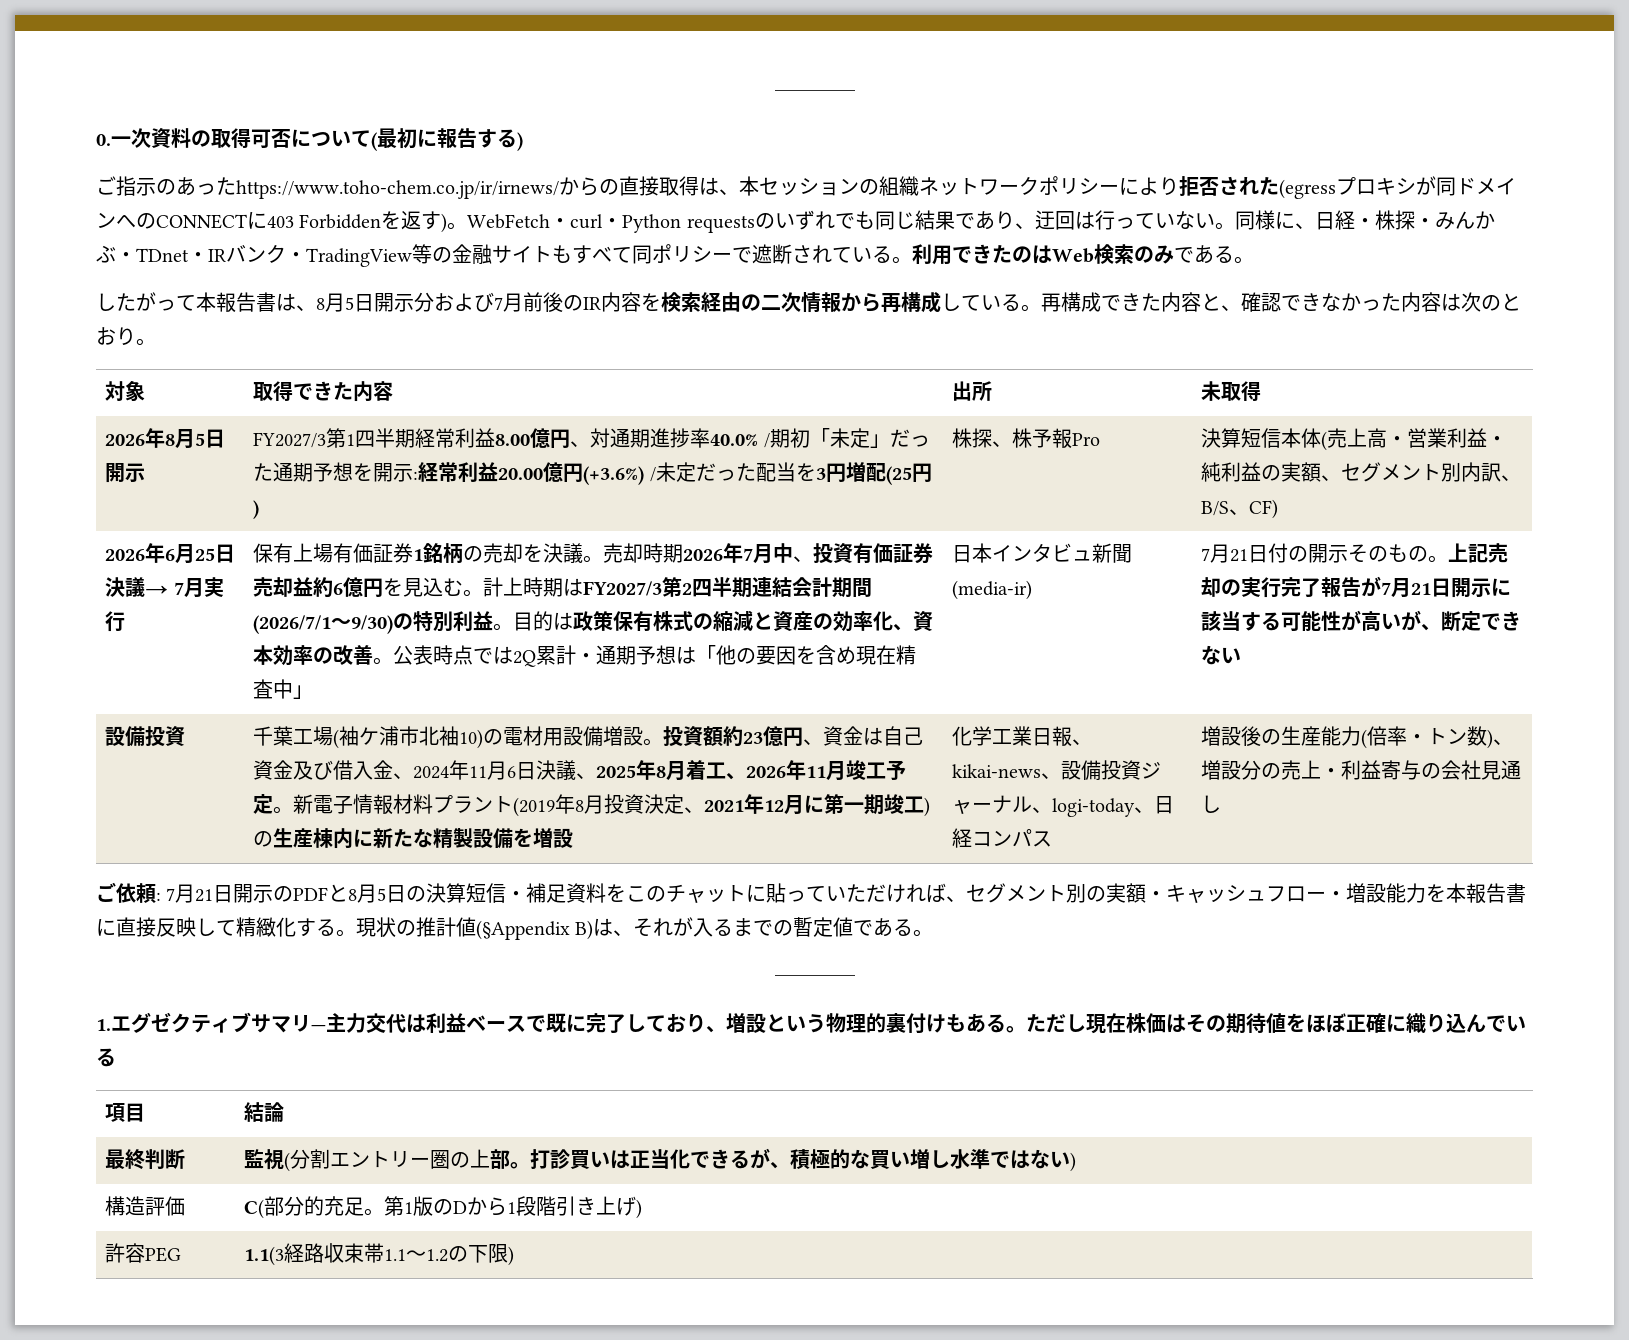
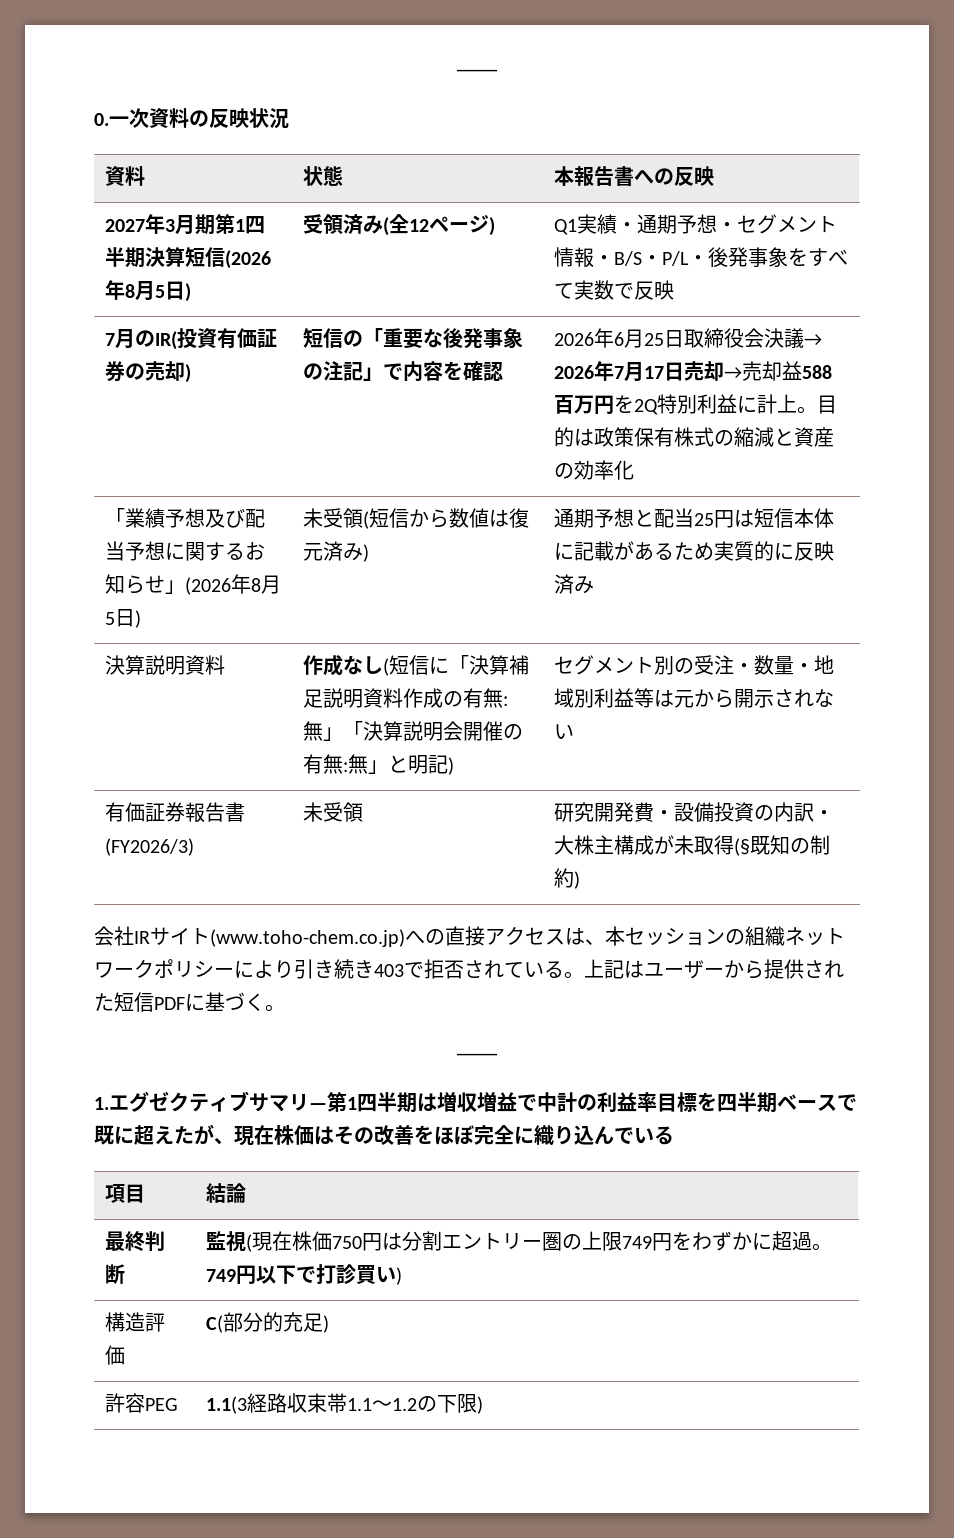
- 0.一次資料の取得可否について(最初に報告する)
- ご指示のあったhttps://www.toho-chem.co.jp/ir/irnews/からの直接取得は、本セッションの組織ネットワークポリシーにより拒否された(egressプロキシが同ドメインへのCONNECTに403 Forbiddenを返す)。WebFetch・curl・Python requestsのいずれでも同じ結果であり、迂回は行っていない。同様に、日経・株探・みんかぶ・TDnet・IRバンク・TradingView等の金融サイトもすべて同ポリシーで遮断されている。利用できたのはWeb検索のみである。
- したがって本報告書は、8月5日開示分および7月前後のIR内容を検索経由の二次情報から再構成している。再構成できた内容と、確認できなかった内容は次のとおり。
- 対象 | 取得できた内容 | 出所 | 未取得
- 2026年8月5日開示 | FY2027/3第1四半期経常利益8.00億円、対通期進捗率40.0% /期初「未定」だった通期予想を開示:経常利益20.00億円(+3.6%) /未定だった配当を3円増配(25円) | 株探、株予報Pro | 決算短信本体(売上高・営業利益・純利益の実額、セグメント別内訳、B/S、CF)
- 2026年6月25日決議→ 7月実行 | 保有上場有価証券1銘柄の売却を決議。売却時期2026年7月中、投資有価証券売却益約6億円を見込む。計上時期はFY2027/3第2四半期連結会計期間(2026/7/1〜9/30)の特別利益。目的は政策保有株式の縮減と資産の効率化、資本効率の改善。公表時点では2Q累計・通期予想は「他の要因を含め現在精査中」 | 日本インタビュ新聞(media-ir) | 7月21日付の開示そのもの。上記売却の実行完了報告が7月21日開示に該当する可能性が高いが、断定できない
- 設備投資 | 千葉工場(袖ケ浦市北袖10)の電材用設備増設。投資額約23億円、資金は自己資金及び借入金、2024年11月6日決議、2025年8月着工、2026年11月竣工予定。新電子情報材料プラント(2019年8月投資決定、2021年12月に第一期竣工)の生産棟内に新たな精製設備を増設 | 化学工業日報、kikai-news、設備投資ジャーナル、logi-today、日経コンパス | 増設後の生産能力(倍率・トン数)、増設分の売上・利益寄与の会社見通し
- ご依頼: 7月21日開示のPDFと8月5日の決算短信・補足資料をこのチャットに貼っていただければ、セグメント別の実額・キャッシュフロー・増設能力を本報告書に直接反映して精緻化する。現状の推計値(§Appendix B)は、それが入るまでの暫定値である。
+ 0.一次資料の反映状況
+ 資料 | 状態 | 本報告書への反映
+ 2027年3月期第1四半期決算短信(2026年8月5日) | 受領済み(全12ページ) | Q1実績・通期予想・セグメント情報・B/S・P/L・後発事象をすべて実数で反映
+ 7月のIR(投資有価証券の売却) | 短信の「重要な後発事象の注記」で内容を確認 | 2026年6月25日取締役会決議→ 2026年7月17日売却→売却益588百万円を2Q特別利益に計上。目的は政策保有株式の縮減と資産の効率化
+ 「業績予想及び配当予想に関するお知らせ」(2026年8月5日) | 未受領(短信から数値は復元済み) | 通期予想と配当25円は短信本体に記載があるため実質的に反映済み
+ 決算説明資料 | 作成なし(短信に「決算補足説明資料作成の有無:無」「決算説明会開催の有無:無」と明記) | セグメント別の受注・数量・地域別利益等は元から開示されない
+ 有価証券報告書(FY2026/3) | 未受領 | 研究開発費・設備投資の内訳・大株主構成が未取得(§既知の制約)
+ 会社IRサイト(www.toho-chem.co.jp)への直接アクセスは、本セッションの組織ネットワークポリシーにより引き続き403で拒否されている。上記はユーザーから提供された短信PDFに基づく。
- 1.エグゼクティブサマリ—主力交代は利益ベースで既に完了しており、増設という物理的裏付けもある。ただし現在株価はその期待値をほぼ正確に織り込んでいる
+ 1.エグゼクティブサマリ—第1四半期は増収増益で中計の利益率目標を四半期ベースで既に超えたが、現在株価はその改善をほぼ完全に織り込んでいる
- 最終判断 | 監視(分割エントリー圏の上部。打診買いは正当化できるが、積極的な買い増し水準ではない)
+ 最終判断 | 監視(現在株価750円は分割エントリー圏の上限749円をわずかに超過。749円以下で打診買い)
- 構造評価 | C(部分的充足。第1版のDから1段階引き上げ)
+ 構造評価 | C(部分的充足)

